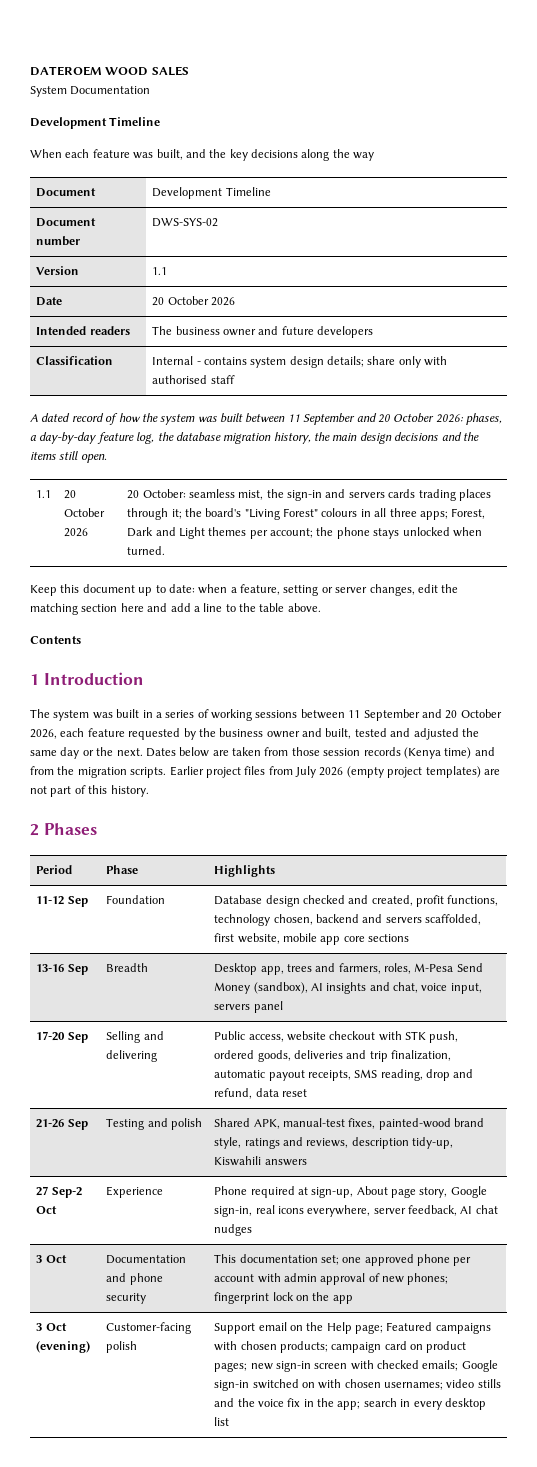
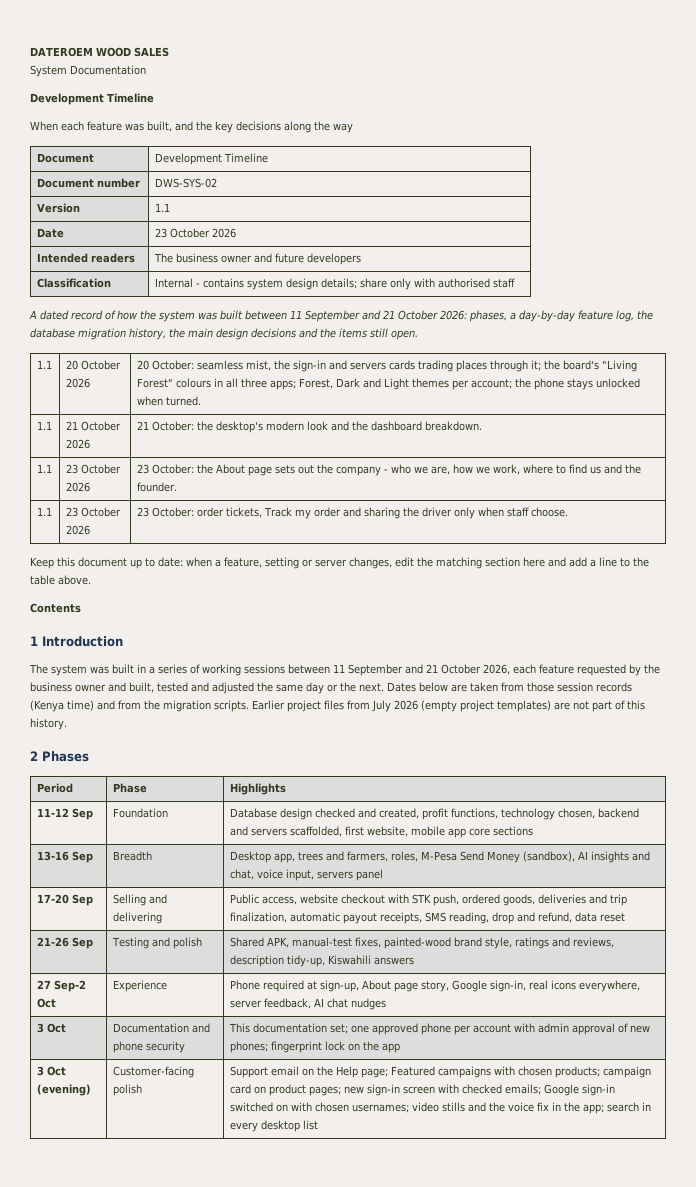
- Date | 20 October 2026
+ Date | 23 October 2026
- A dated record of how the system was built between 11 September and 20 October 2026: phases, a day-by-day feature log, the database migration history, the main design decisions and the items still open.
+ A dated record of how the system was built between 11 September and 21 October 2026: phases, a day-by-day feature log, the database migration history, the main design decisions and the items still open.
+ 1.1 | 21 October 2026 | 21 October: the desktop's modern look and the dashboard breakdown.
+ 1.1 | 23 October 2026 | 23 October: the About page sets out the company - who we are, how we work, where to find us and the founder.
+ 1.1 | 23 October 2026 | 23 October: order tickets, Track my order and sharing the driver only when staff choose.
- The system was built in a series of working sessions between 11 September and 20 October 2026, each feature requested by the business owner and built, tested and adjusted the same day or the next.
+ The system was built in a series of working sessions between 11 September and 21 October 2026, each feature requested by the business owner and built, tested and adjusted the same day or the next.

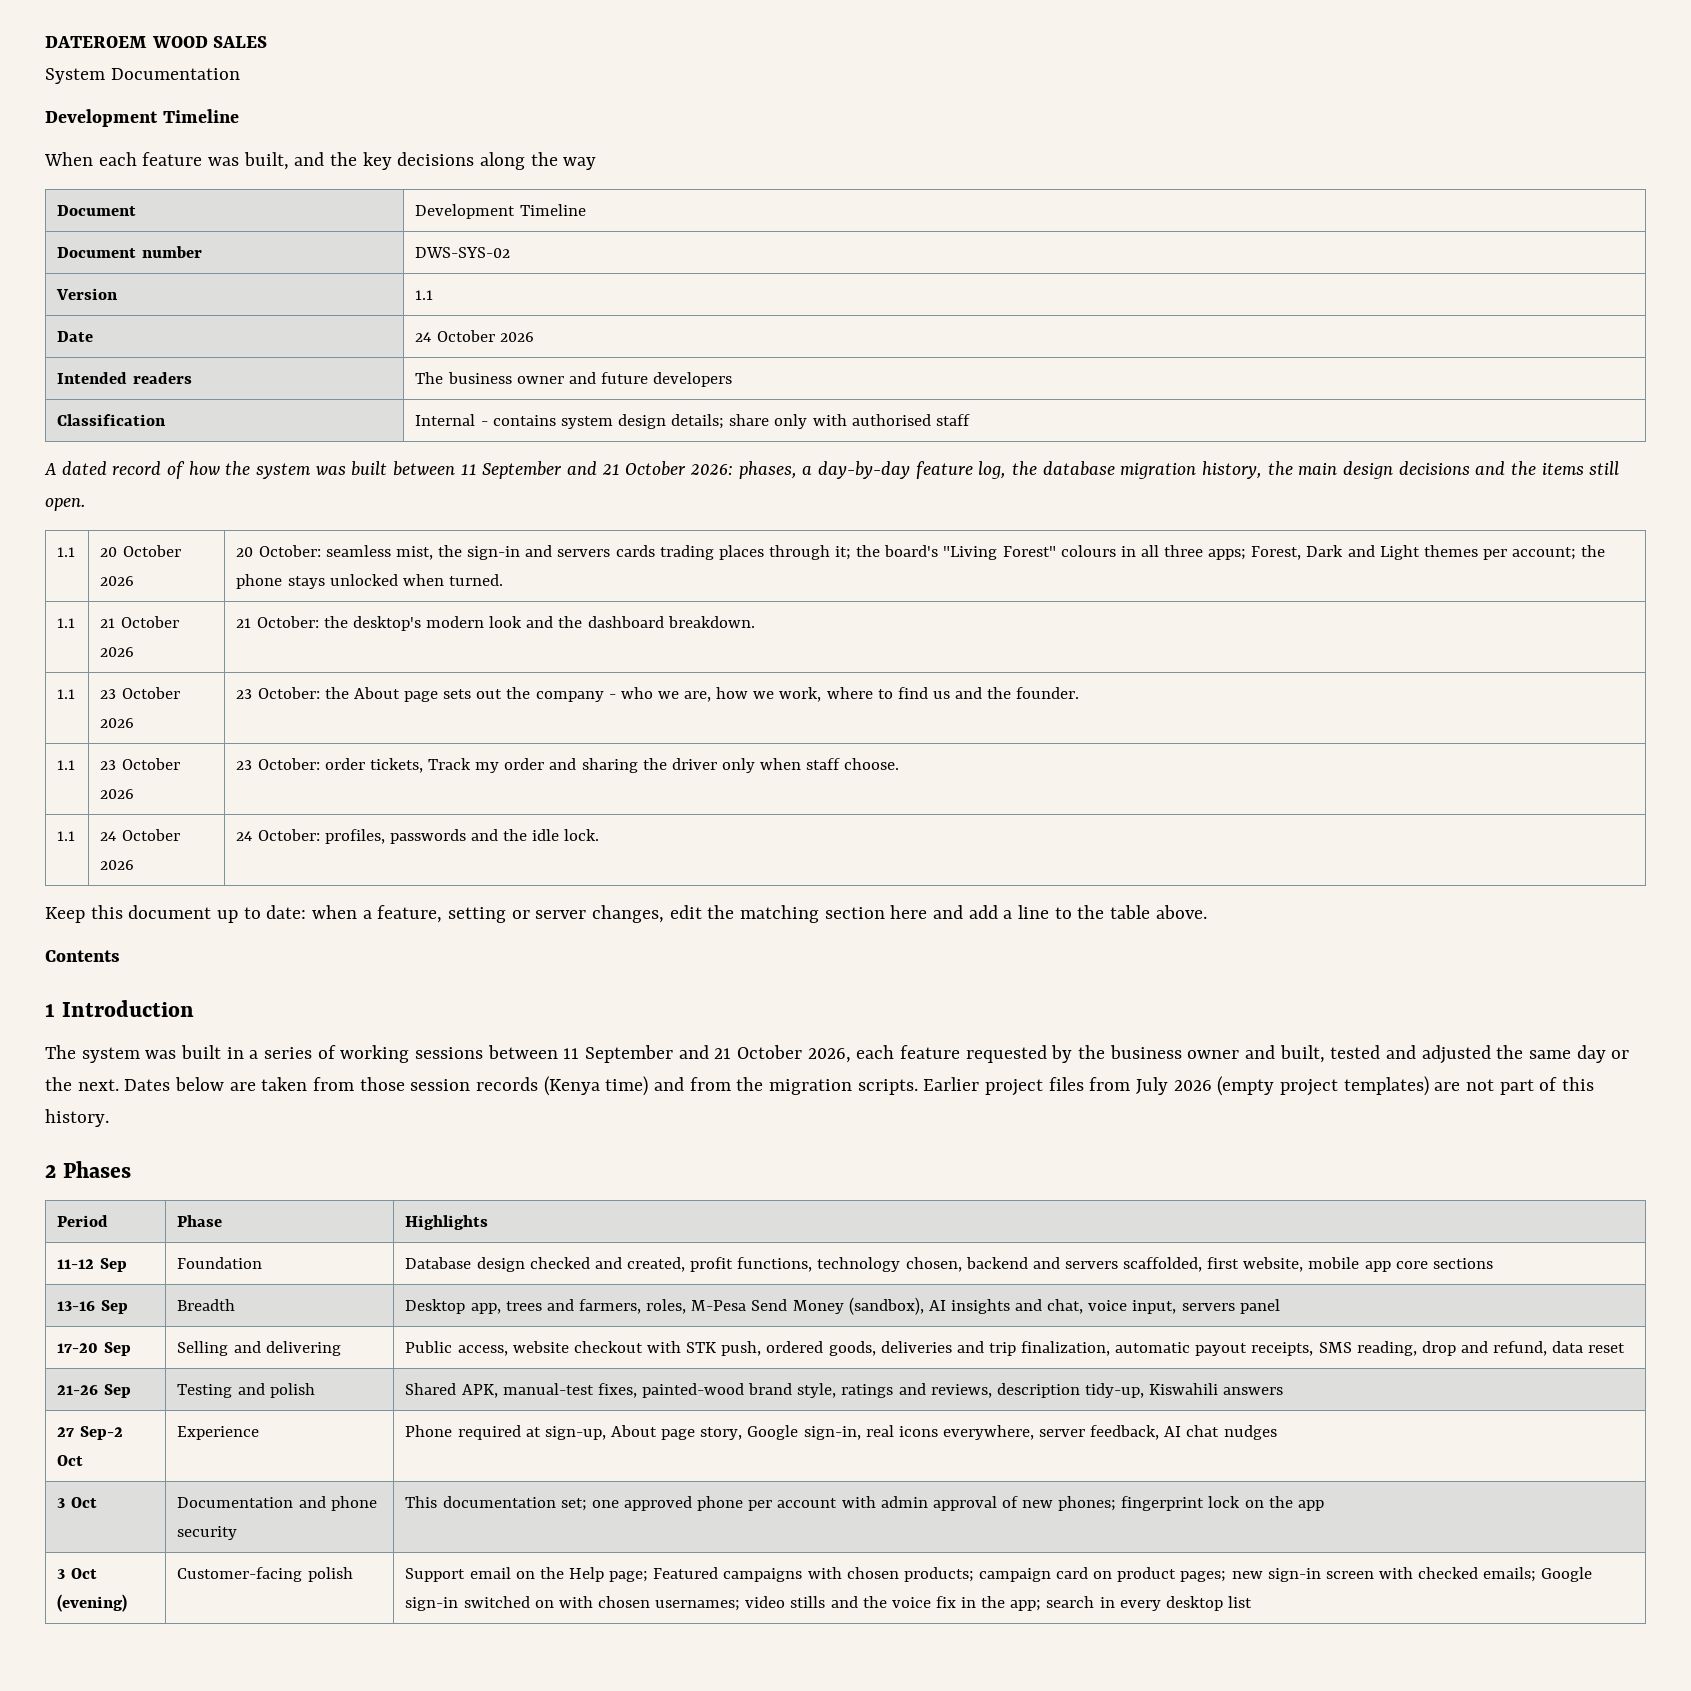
- Date | 23 October 2026
+ Date | 24 October 2026
+ 1.1 | 24 October 2026 | 24 October: profiles, passwords and the idle lock.

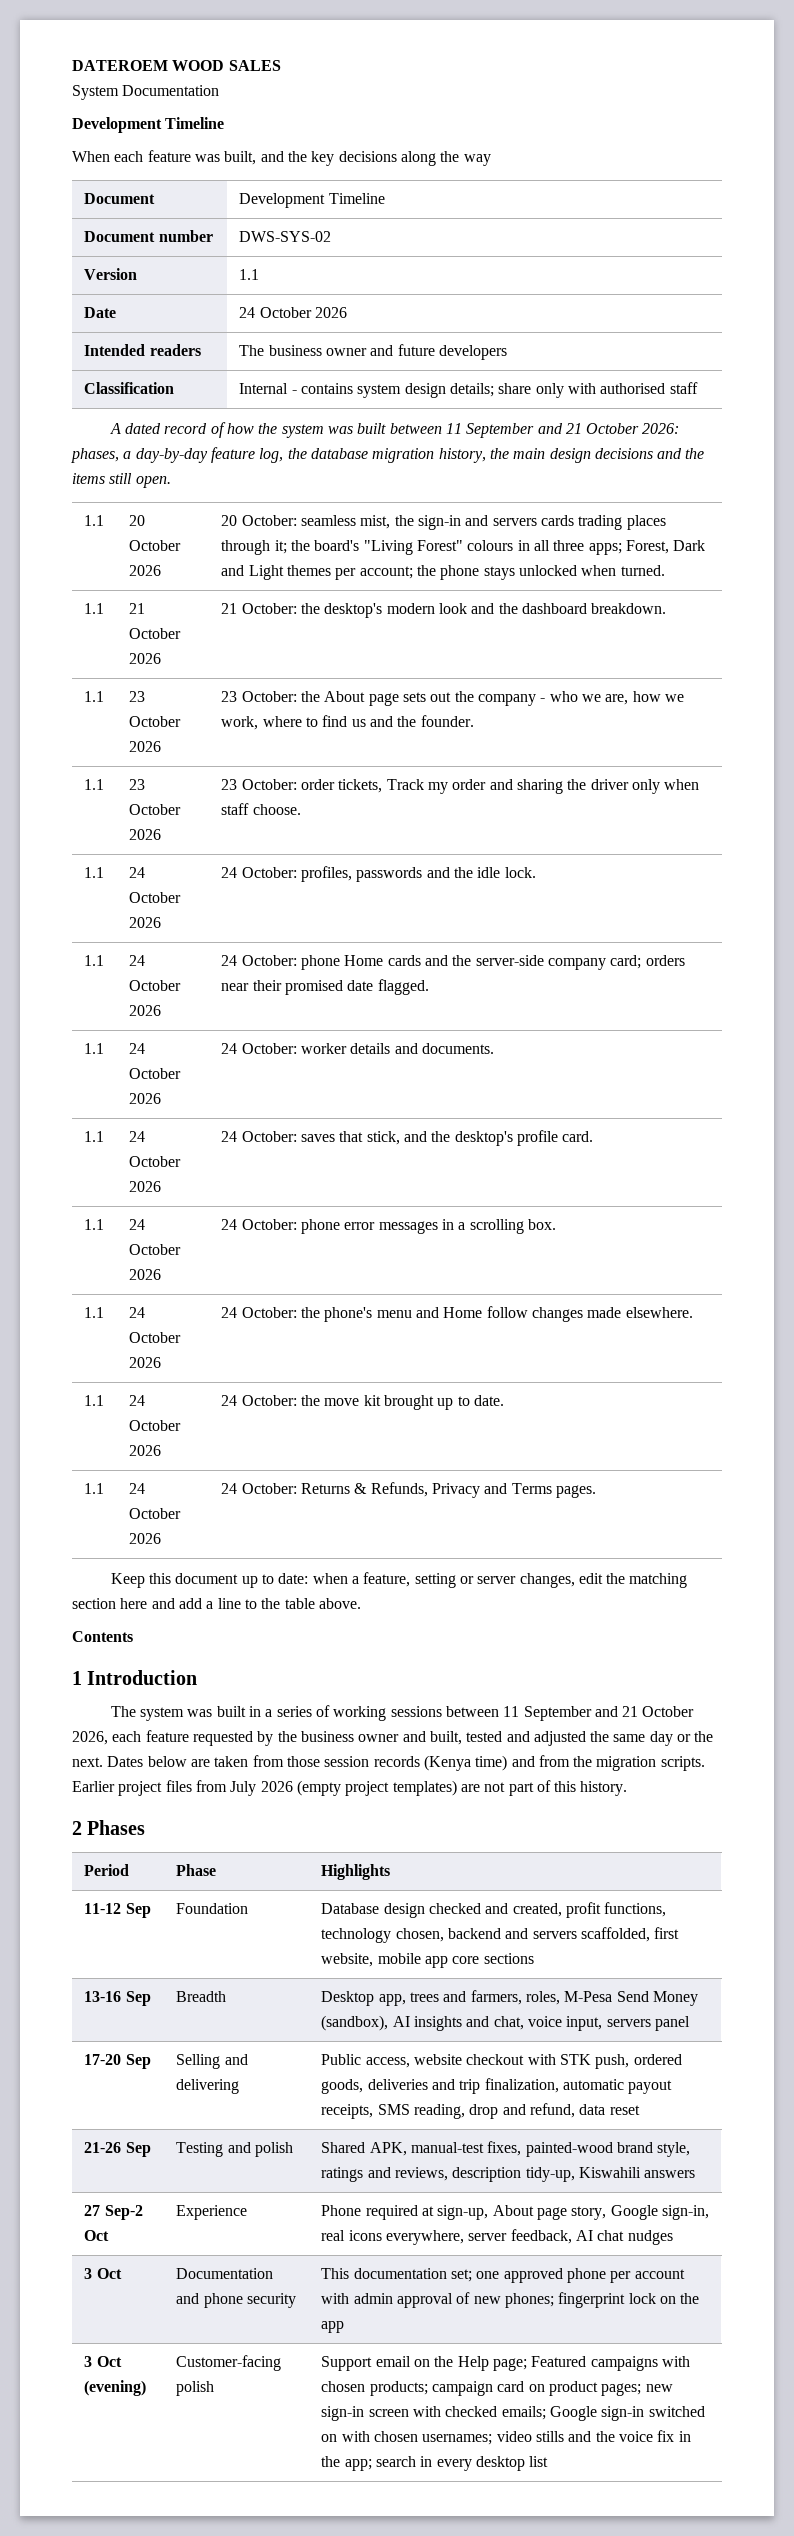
+ 1.1 | 24 October 2026 | 24 October: phone Home cards and the server-side company card; orders near their promised date flagged.
+ 1.1 | 24 October 2026 | 24 October: worker details and documents.
+ 1.1 | 24 October 2026 | 24 October: saves that stick, and the desktop's profile card.
+ 1.1 | 24 October 2026 | 24 October: phone error messages in a scrolling box.
+ 1.1 | 24 October 2026 | 24 October: the phone's menu and Home follow changes made elsewhere.
+ 1.1 | 24 October 2026 | 24 October: the move kit brought up to date.
+ 1.1 | 24 October 2026 | 24 October: Returns & Refunds, Privacy and Terms pages.

